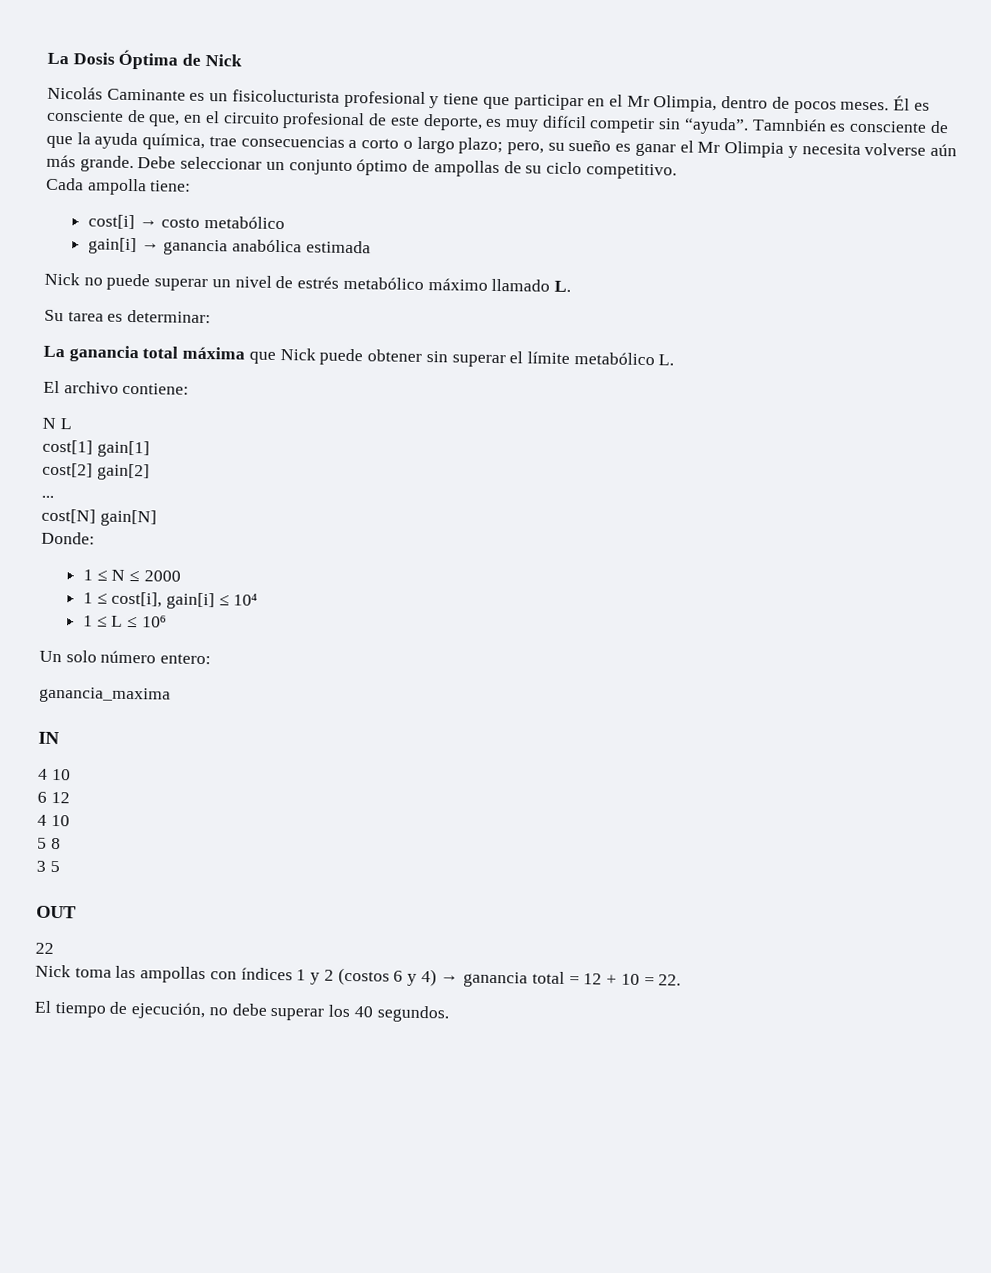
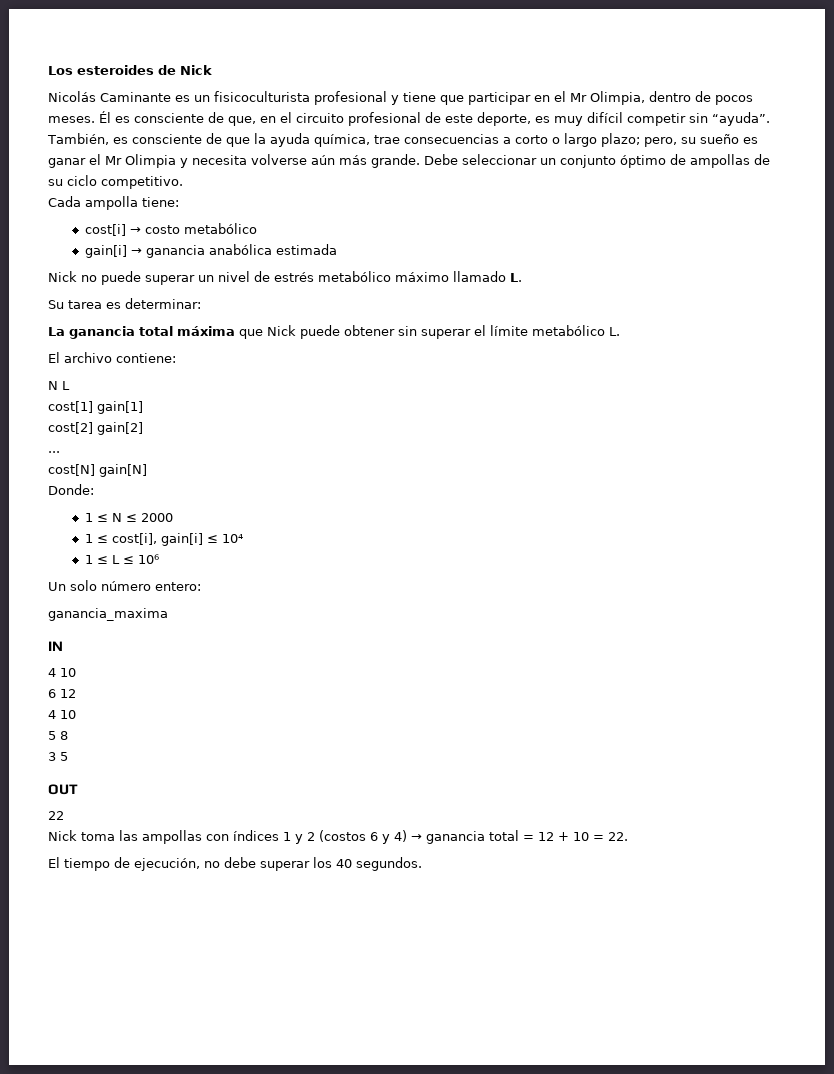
- La Dosis Óptima de Nick
+ Los esteroides de Nick
- Nicolás Caminante es un fisicolucturista profesional y tiene que participar en el Mr Olimpia, dentro de pocos meses.
+ Nicolás Caminante es un fisicoculturista profesional y tiene que participar en el Mr Olimpia, dentro de pocos meses.
- Tamnbién es consciente de que la ayuda química, trae consecuencias a corto o largo plazo; pero, su sueño es ganar el Mr Olimpia y necesita volverse aún más grande.
+ También, es consciente de que la ayuda química, trae consecuencias a corto o largo plazo; pero, su sueño es ganar el Mr Olimpia y necesita volverse aún más grande.

